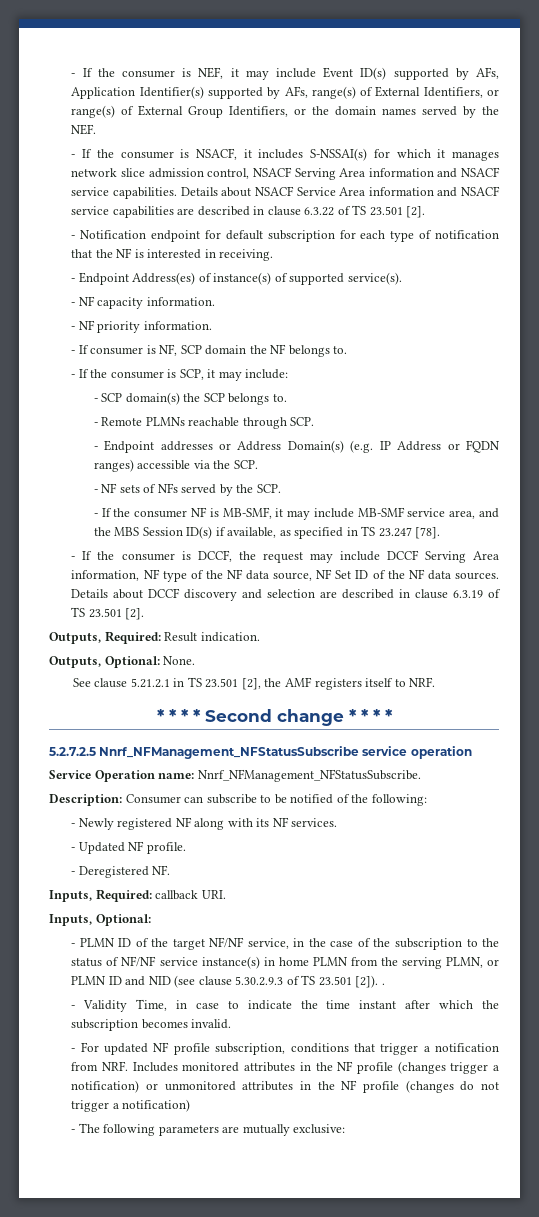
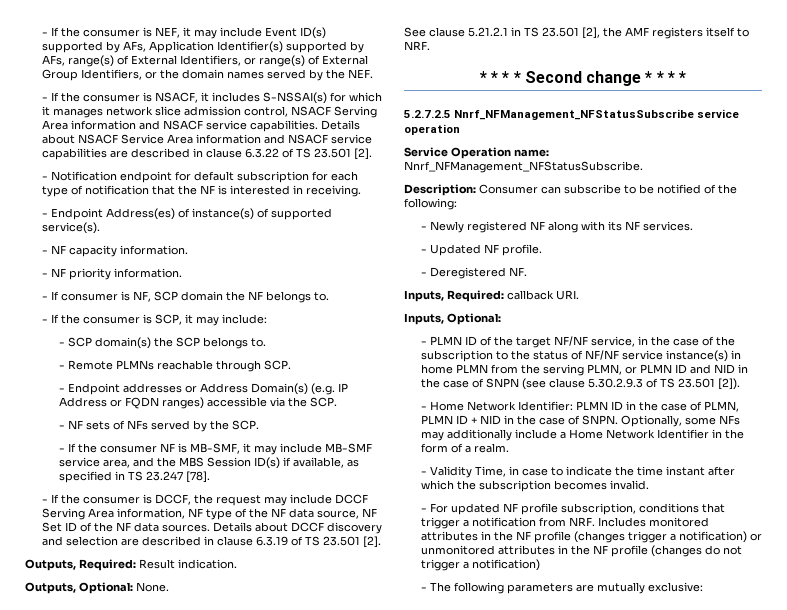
- - PLMN ID of the target NF/NF service, in the case of the subscription to the status of NF/NF service instance(s) in home PLMN from the serving PLMN, or PLMN ID and NID (see clause 5.30.2.9.3 of TS 23.501 [2]). .
+ - PLMN ID of the target NF/NF service, in the case of the subscription to the status of NF/NF service instance(s) in home PLMN from the serving PLMN, or PLMN ID and NID in the case of SNPN (see clause 5.30.2.9.3 of TS 23.501 [2]).
+ - Home Network Identifier: PLMN ID in the case of PLMN, PLMN ID + NID in the case of SNPN. Optionally, some NFs may additionally include a Home Network Identifier in the form of a realm.

